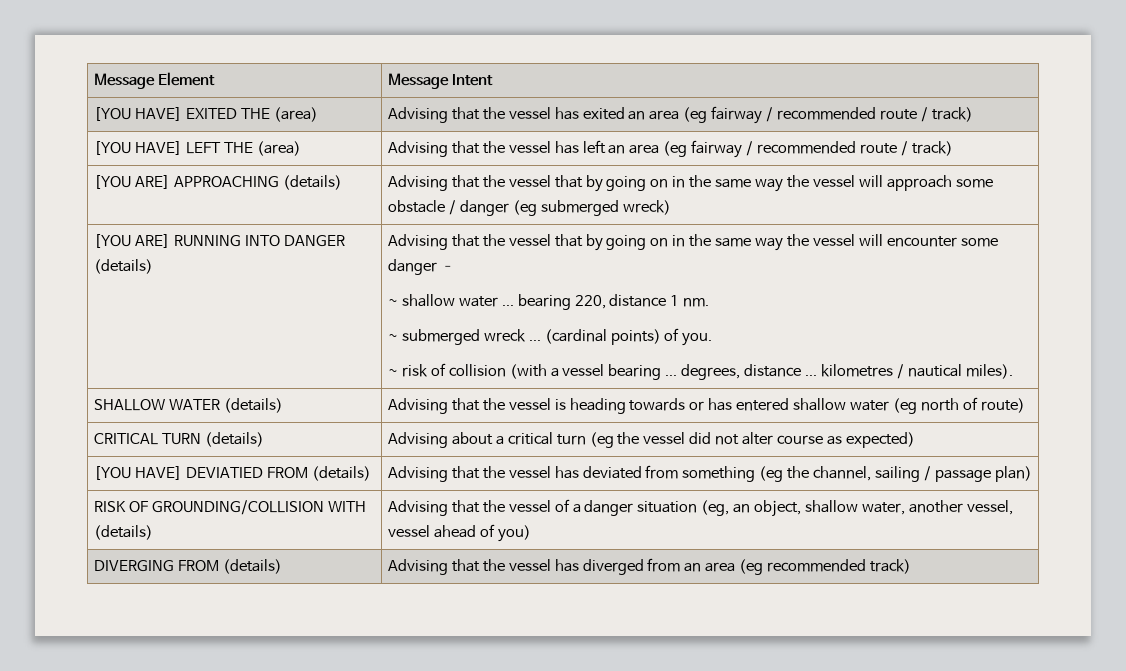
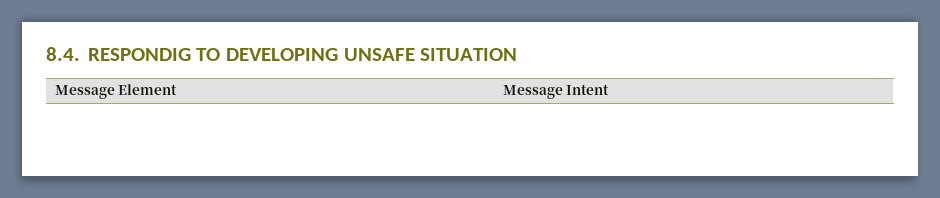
+ 8.4. RESPONDIG TO DEVELOPING UNSAFE SITUATION
  Message Element | Message Intent
- [YOU HAVE] EXITED THE (area) | Advising that the vessel has exited an area (eg fairway / recommended route / track)
- [YOU HAVE] LEFT THE (area) | Advising that the vessel has left an area (eg fairway / recommended route / track)
- [YOU ARE] APPROACHING (details) | Advising that the vessel that by going on in the same way the vessel will approach some obstacle / danger (eg submerged wreck)
- [YOU ARE] RUNNING INTO DANGER (details) | Advising that the vessel that by going on in the same way the vessel will encounter some danger –
- ~ shallow water ... bearing 220, distance 1 nm.
- ~ submerged wreck ... (cardinal points) of you.
- ~ risk of collision (with a vessel bearing ... degrees, distance ... kilometres / nautical miles).
- SHALLOW WATER (details) | Advising that the vessel is heading towards or has entered shallow water (eg north of route)
- CRITICAL TURN (details) | Advising about a critical turn (eg the vessel did not alter course as expected)
- [YOU HAVE] DEVIATIED FROM (details) | Advising that the vessel has deviated from something (eg the channel, sailing / passage plan)
- RISK OF GROUNDING/COLLISION WITH (details) | Advising that the vessel of a danger situation (eg, an object, shallow water, another vessel, vessel ahead of you)
- DIVERGING FROM (details) | Advising that the vessel has diverged from an area (eg recommended track)

